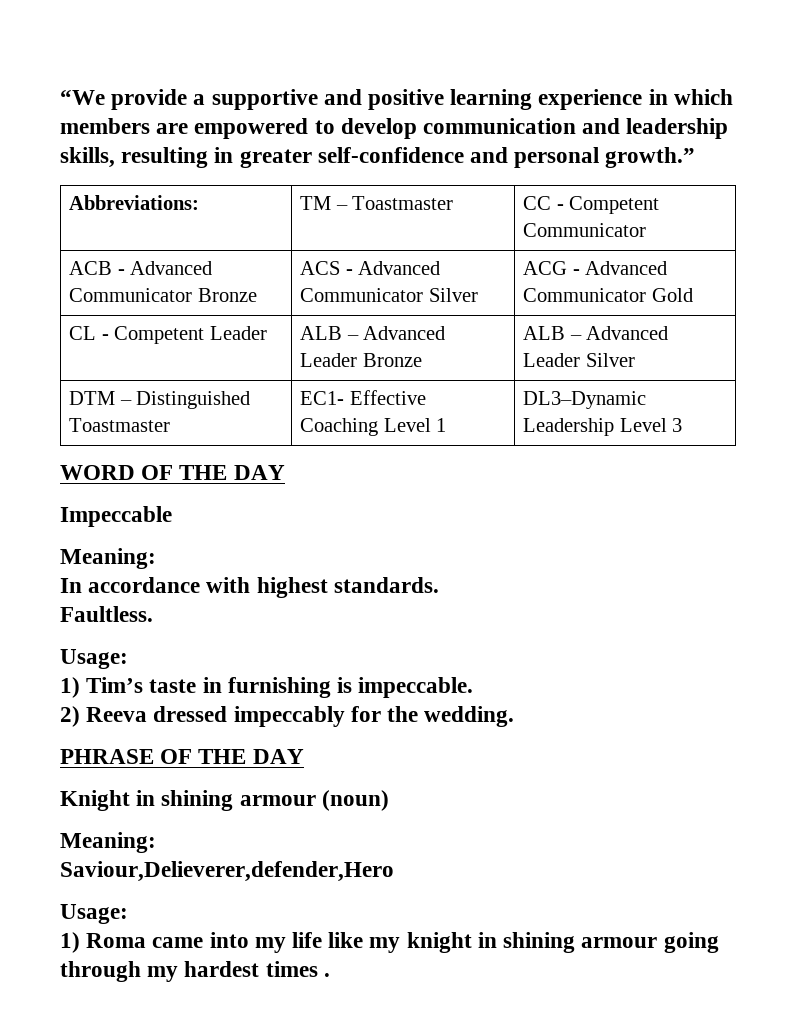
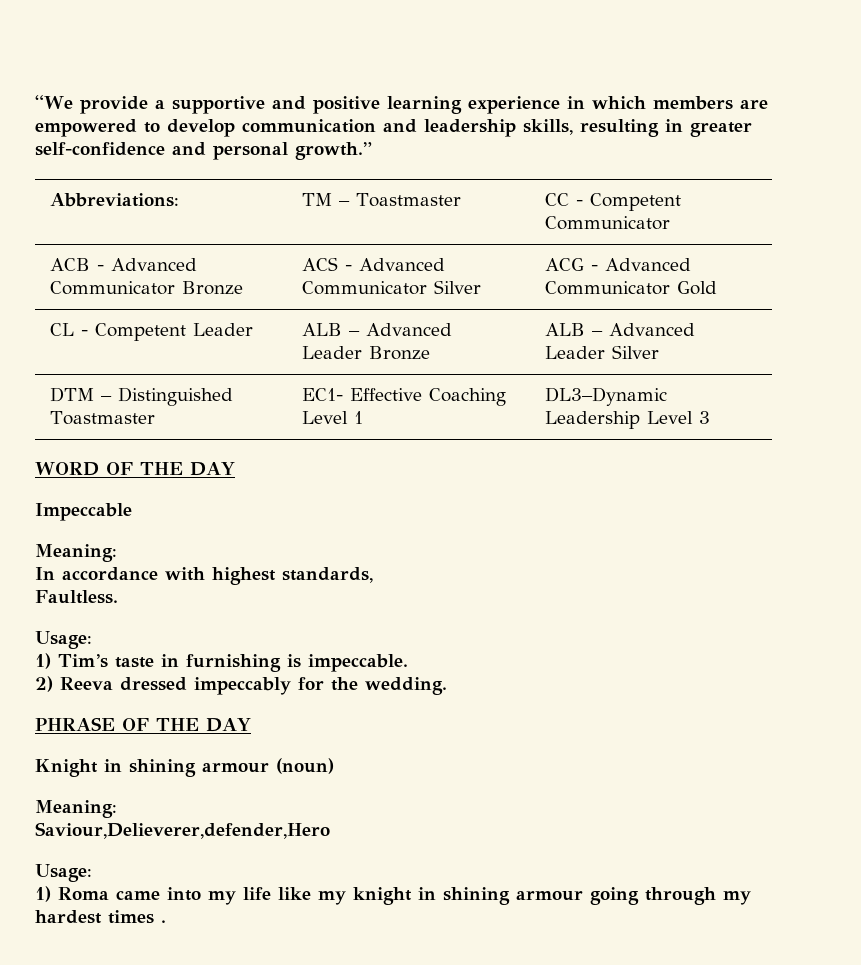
- In accordance with highest standards.
+ In accordance with highest standards,

